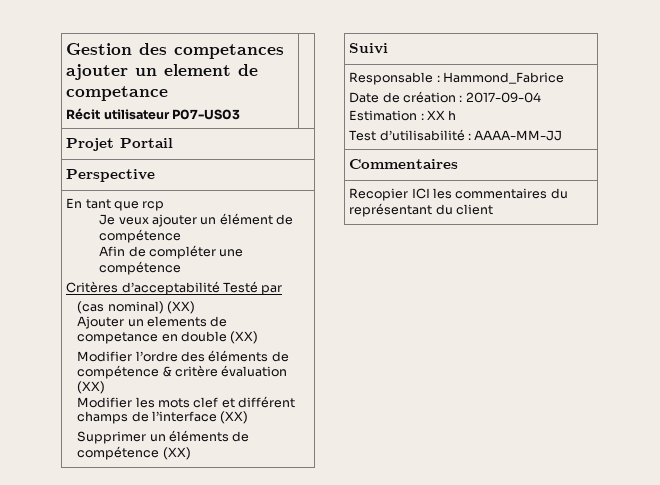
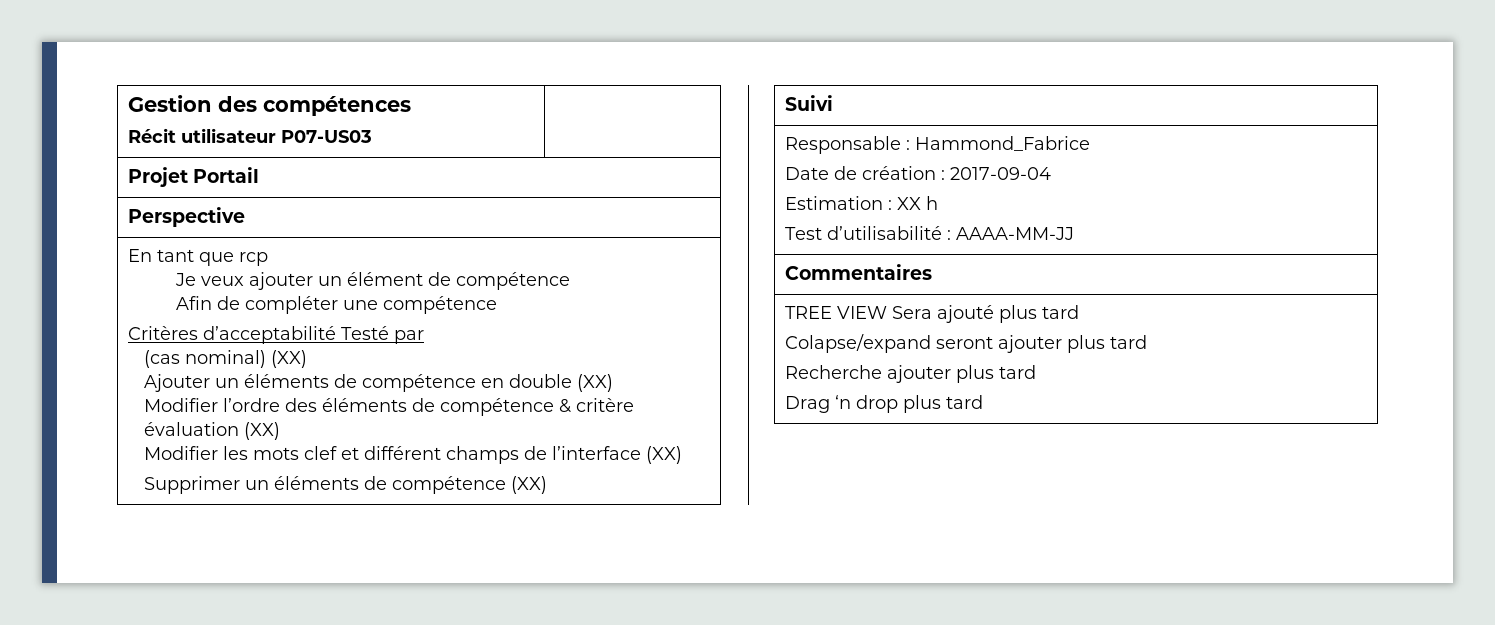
- Gestion des competances ajouter un element de competance
+ Gestion des compétences
- Ajouter un elements de competance en double (XX)
+ Ajouter un éléments de compétence en double (XX)
- Recopier ICI les commentaires du représentant du client
+ TREE VIEW Sera ajouté plus tard
+ Colapse/expand seront ajouter plus tard
+ Recherche ajouter plus tard
+ Drag ‘n drop plus tard

